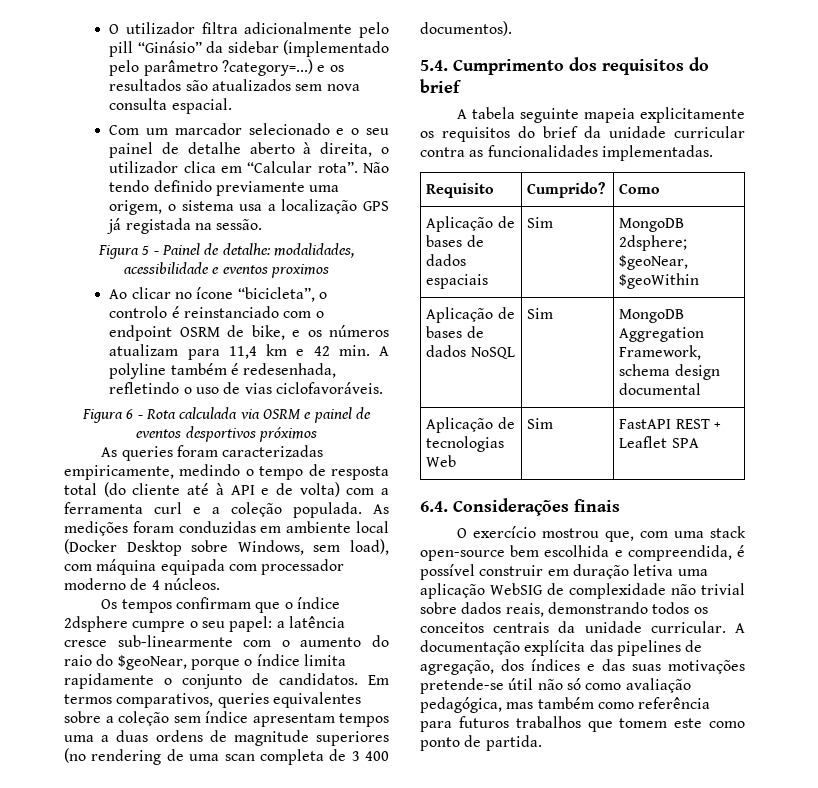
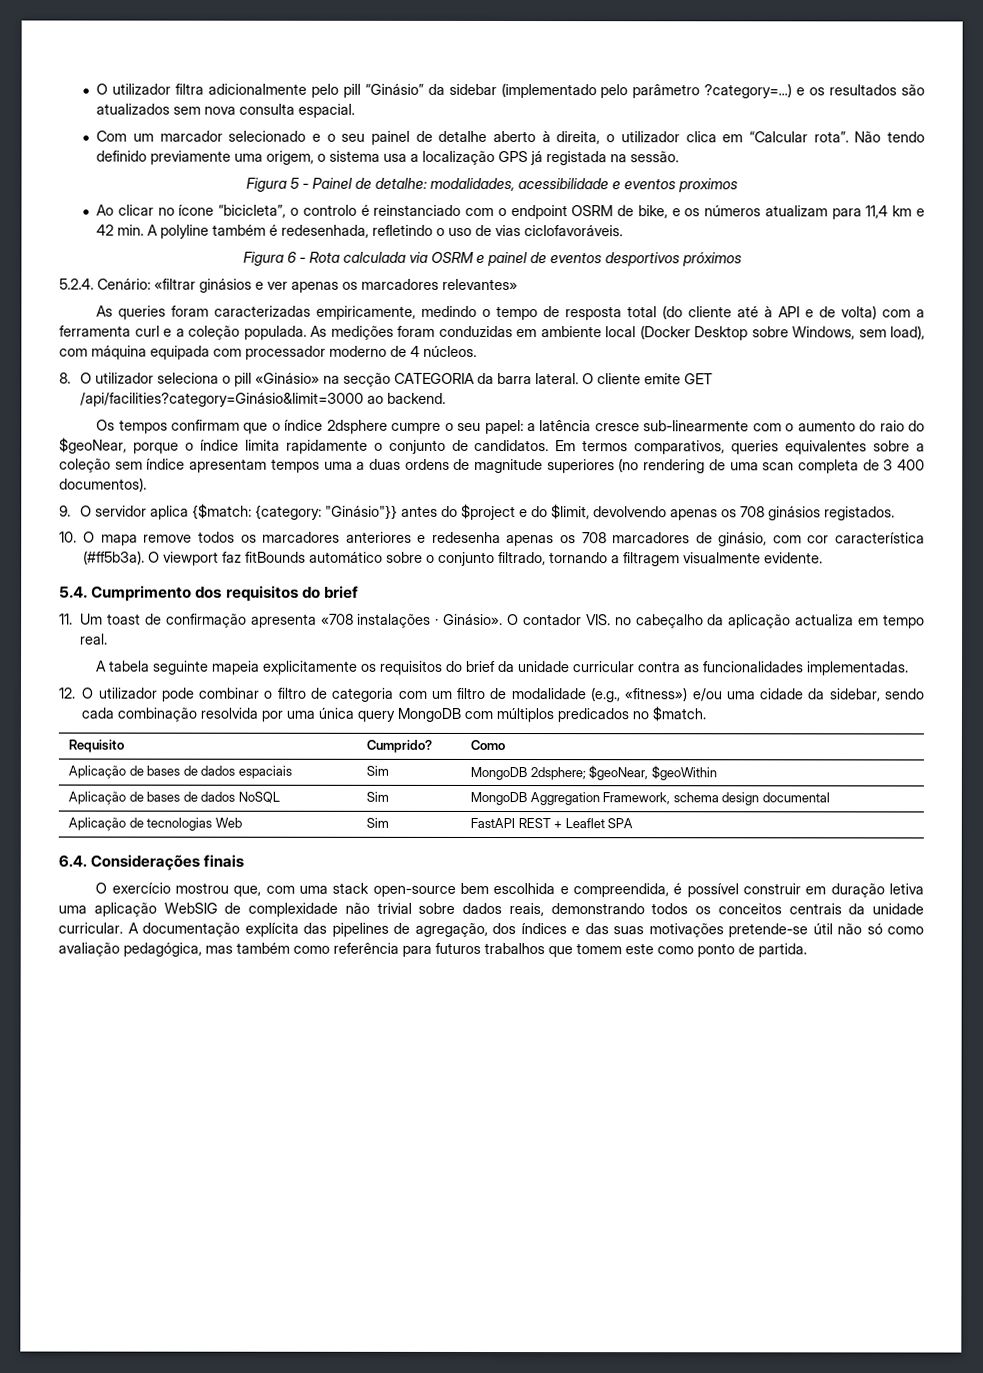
+ 5.2.4. Cenário: «filtrar ginásios e ver apenas os marcadores relevantes»
+ 8. O utilizador seleciona o pill «Ginásio» na secção CATEGORIA da barra lateral. O cliente emite GET /api/facilities?category=Ginásio&limit=3000 ao backend.
+ 9. O servidor aplica {$match: {category: "Ginásio"}} antes do $project e do $limit, devolvendo apenas os 708 ginásios registados.
+ 10. O mapa remove todos os marcadores anteriores e redesenha apenas os 708 marcadores de ginásio, com cor característica (#ff5b3a). O viewport faz fitBounds automático sobre o conjunto filtrado, tornando a filtragem visualmente evidente.
+ 11. Um toast de confirmação apresenta «708 instalações · Ginásio». O contador VIS. no cabeçalho da aplicação actualiza em tempo real.
+ 12. O utilizador pode combinar o filtro de categoria com um filtro de modalidade (e.g., «fitness») e/ou uma cidade da sidebar, sendo cada combinação resolvida por uma única query MongoDB com múltiplos predicados no $match.

